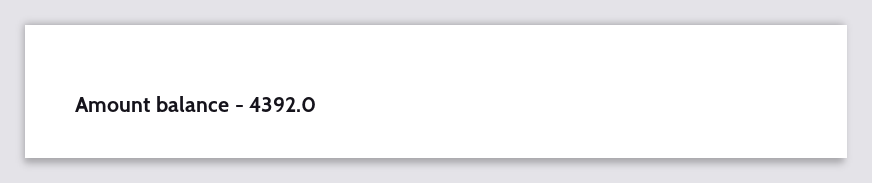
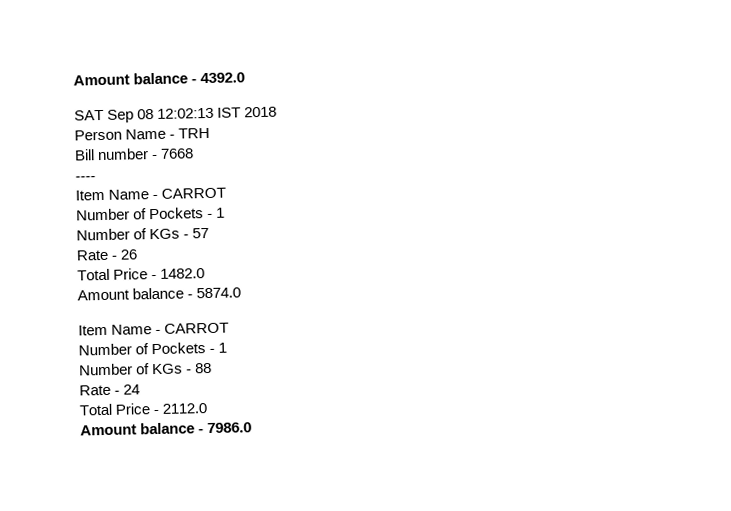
+ SAT Sep 08 12:02:13 IST 2018
+ Person Name - TRH
+ Bill number - 7668
+ ----
+ Item Name - CARROT
+ Number of Pockets - 1
+ Number of KGs - 57
+ Rate - 26
+ Total Price - 1482.0
+ Amount balance - 5874.0
+ Item Name - CARROT
+ Number of Pockets - 1
+ Number of KGs - 88
+ Rate - 24
+ Total Price - 2112.0
+ Amount balance - 7986.0

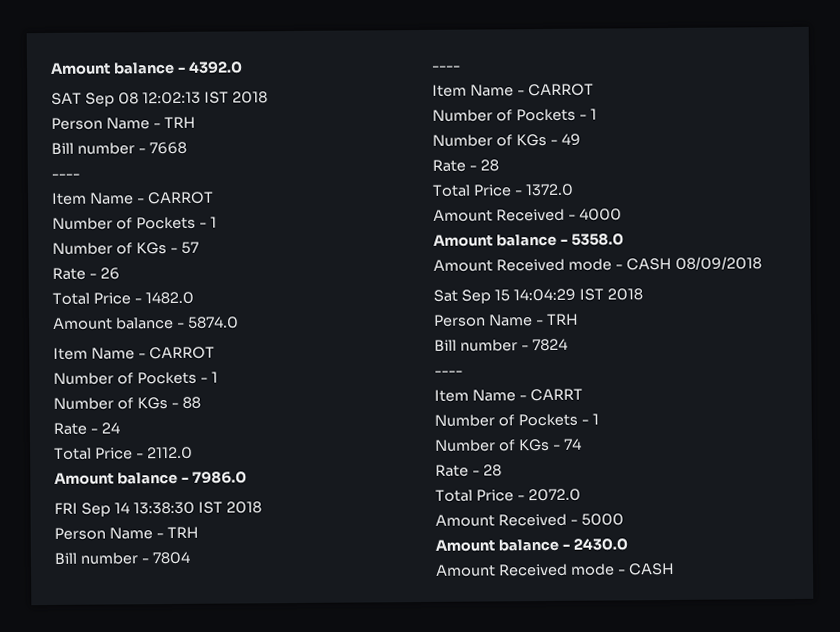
+ FRI Sep 14 13:38:30 IST 2018
+ Person Name - TRH
+ Bill number - 7804
+ ----
+ Item Name - CARROT
+ Number of Pockets - 1
+ Number of KGs - 49
+ Rate - 28
+ Total Price - 1372.0
+ Amount Received - 4000
+ Amount balance - 5358.0
+ Amount Received mode - CASH 08/09/2018
+ Sat Sep 15 14:04:29 IST 2018
+ Person Name - TRH
+ Bill number - 7824
+ ----
+ Item Name - CARRT
+ Number of Pockets - 1
+ Number of KGs - 74
+ Rate - 28
+ Total Price - 2072.0
+ Amount Received - 5000
+ Amount balance - 2430.0
+ Amount Received mode - CASH

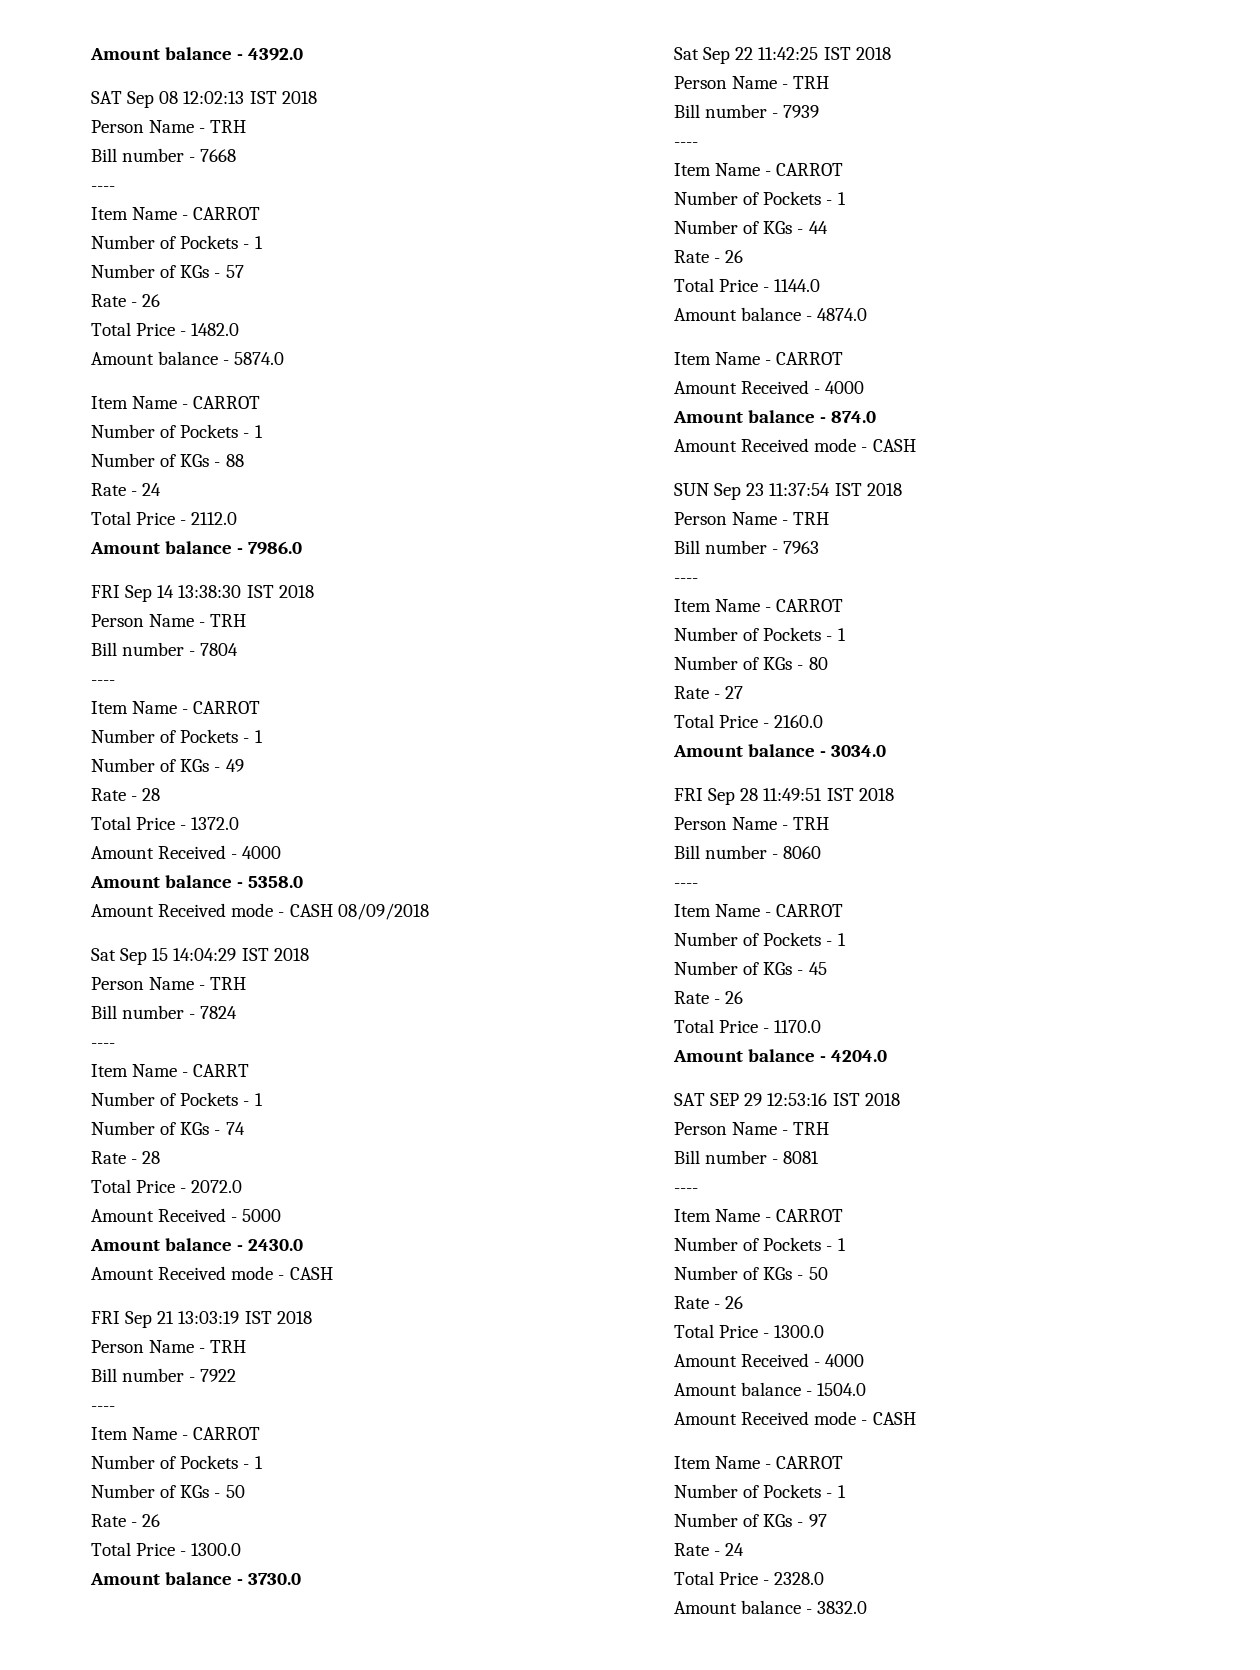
+ FRI Sep 21 13:03:19 IST 2018
+ Person Name - TRH
+ Bill number - 7922
+ ----
+ Item Name - CARROT
+ Number of Pockets - 1
+ Number of KGs - 50
+ Rate - 26
+ Total Price - 1300.0
+ Amount balance - 3730.0
+ Sat Sep 22 11:42:25 IST 2018
+ Person Name - TRH
+ Bill number - 7939
+ ----
+ Item Name - CARROT
+ Number of Pockets - 1
+ Number of KGs - 44
+ Rate - 26
+ Total Price - 1144.0
+ Amount balance - 4874.0
+ Item Name - CARROT
+ Amount Received - 4000
+ Amount balance - 874.0
+ Amount Received mode - CASH
+ SUN Sep 23 11:37:54 IST 2018
+ Person Name - TRH
+ Bill number - 7963
+ ----
+ Item Name - CARROT
+ Number of Pockets - 1
+ Number of KGs - 80
+ Rate - 27
+ Total Price - 2160.0
+ Amount balance - 3034.0
+ FRI Sep 28 11:49:51 IST 2018
+ Person Name - TRH
+ Bill number - 8060
+ ----
+ Item Name - CARROT
+ Number of Pockets - 1
+ Number of KGs - 45
+ Rate - 26
+ Total Price - 1170.0
+ Amount balance - 4204.0
+ SAT SEP 29 12:53:16 IST 2018
+ Person Name - TRH
+ Bill number - 8081
+ ----
+ Item Name - CARROT
+ Number of Pockets - 1
+ Number of KGs - 50
+ Rate - 26
+ Total Price - 1300.0
+ Amount Received - 4000
+ Amount balance - 1504.0
+ Amount Received mode - CASH
+ Item Name - CARROT
+ Number of Pockets - 1
+ Number of KGs - 97
+ Rate - 24
+ Total Price - 2328.0
+ Amount balance - 3832.0

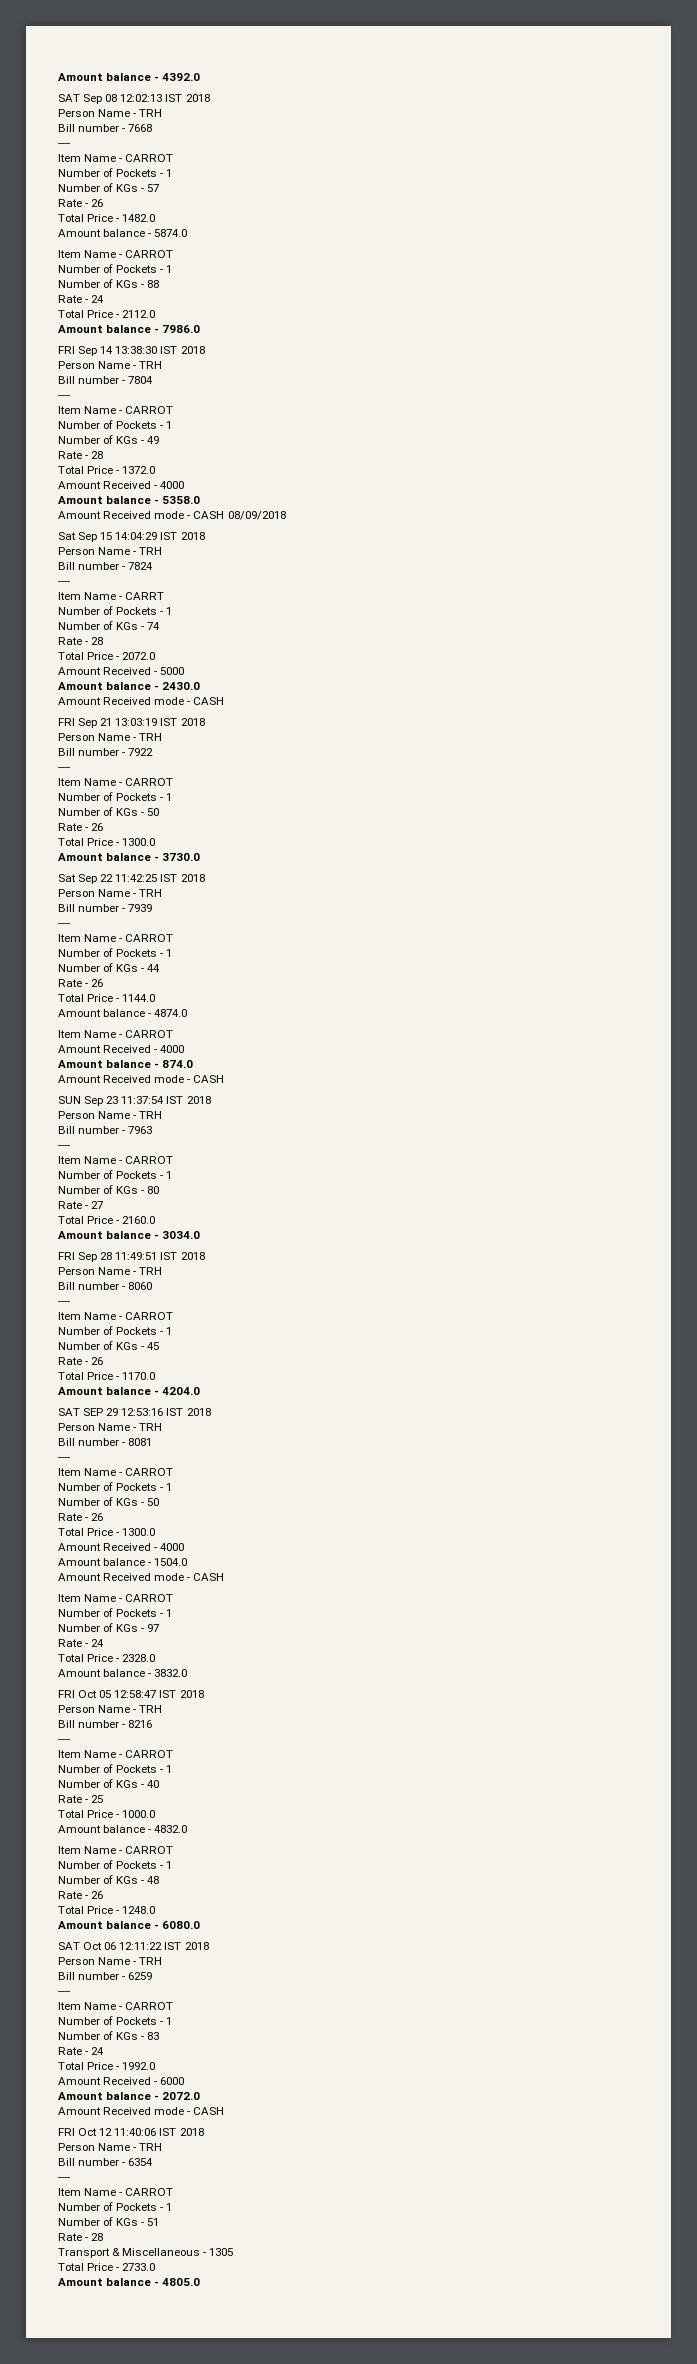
+ FRI Oct 05 12:58:47 IST 2018
+ Person Name - TRH
+ Bill number - 8216
+ ----
+ Item Name - CARROT
+ Number of Pockets - 1
+ Number of KGs - 40
+ Rate - 25
+ Total Price - 1000.0
+ Amount balance - 4832.0
+ Item Name - CARROT
+ Number of Pockets - 1
+ Number of KGs - 48
+ Rate - 26
+ Total Price - 1248.0
+ Amount balance - 6080.0
+ SAT Oct 06 12:11:22 IST 2018
+ Person Name - TRH
+ Bill number - 6259
+ ----
+ Item Name - CARROT
+ Number of Pockets - 1
+ Number of KGs - 83
+ Rate - 24
+ Total Price - 1992.0
+ Amount Received - 6000
+ Amount balance - 2072.0
+ Amount Received mode - CASH
+ FRI Oct 12 11:40:06 IST 2018
+ Person Name - TRH
+ Bill number - 6354
+ ----
+ Item Name - CARROT
+ Number of Pockets - 1
+ Number of KGs - 51
+ Rate - 28
+ Transport & Miscellaneous - 1305
+ Total Price - 2733.0
+ Amount balance - 4805.0

